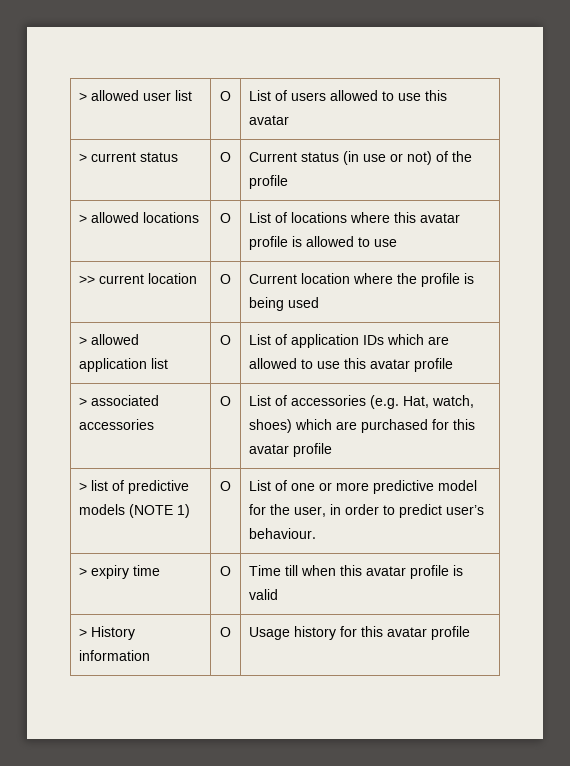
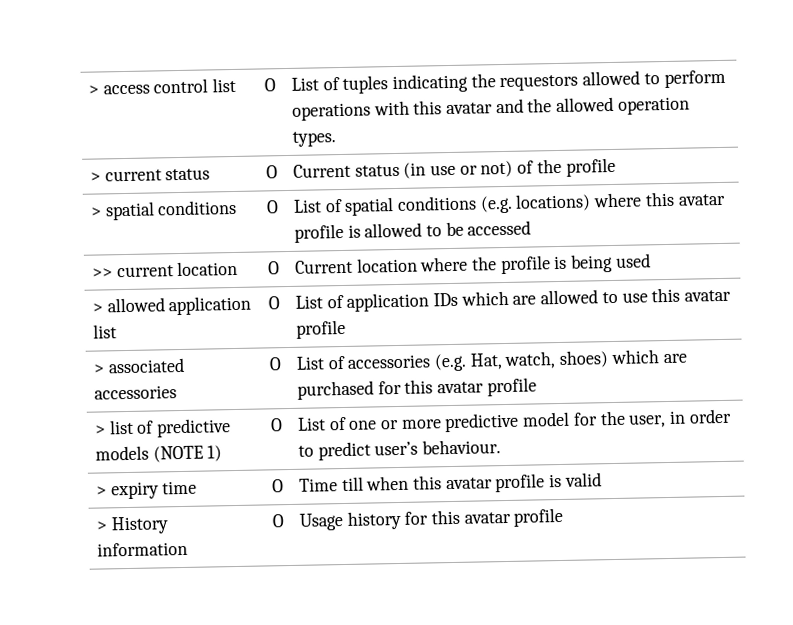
- > allowed user list | O | List of users allowed to use this avatar
+ > access control list | O | List of tuples indicating the requestors allowed to perform operations with this avatar and the allowed operation types.
- > allowed locations | O | List of locations where this avatar profile is allowed to use
+ > spatial conditions | O | List of spatial conditions (e.g. locations) where this avatar profile is allowed to be accessed

